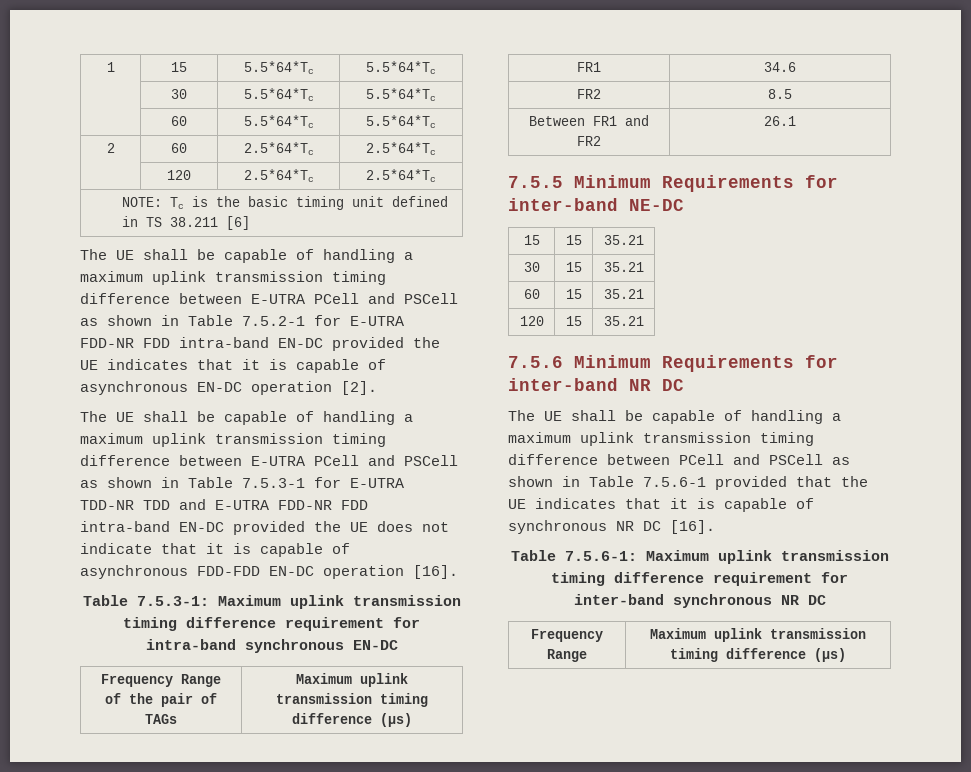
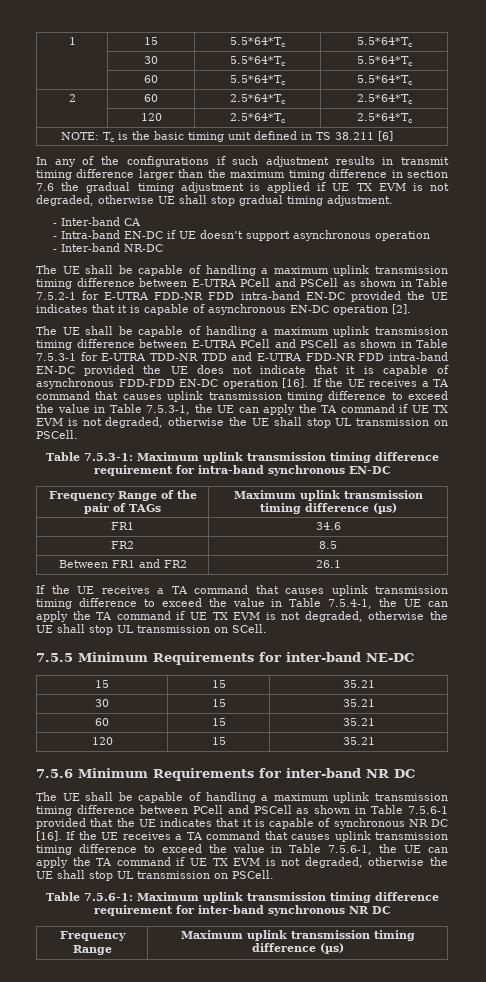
+ In any of the configurations if such adjustment results in transmit timing difference larger than the maximum timing difference in section 7.6 the gradual timing adjustment is applied if UE TX EVM is not degraded, otherwise UE shall stop gradual timing adjustment.
+ - Inter-band CA
+ - Intra-band EN-DC if UE doesn’t support asynchronous operation
+ - Inter-band NR-DC
+ If the UE receives a TA command that causes uplink transmission timing difference to exceed the value in Table 7.5.3-1, the UE can apply the TA command if UE TX EVM is not degraded, otherwise the UE shall stop UL transmission on PSCell.
+ If the UE receives a TA command that causes uplink transmission timing difference to exceed the value in Table 7.5.4-1, the UE can apply the TA command if UE TX EVM is not degraded, otherwise the UE shall stop UL transmission on SCell.
+ If the UE receives a TA command that causes uplink transmission timing difference to exceed the value in Table 7.5.6-1, the UE can apply the TA command if UE TX EVM is not degraded, otherwise the UE shall stop UL transmission on PSCell.

